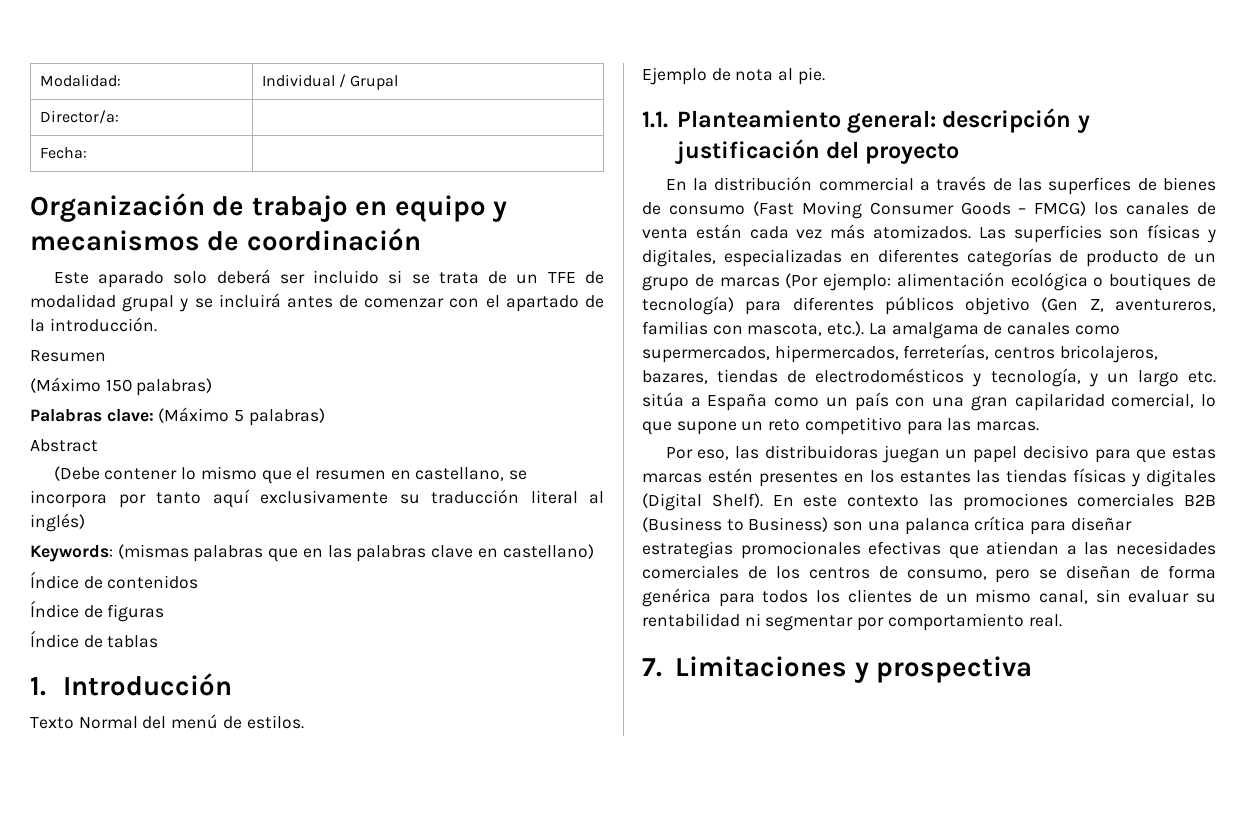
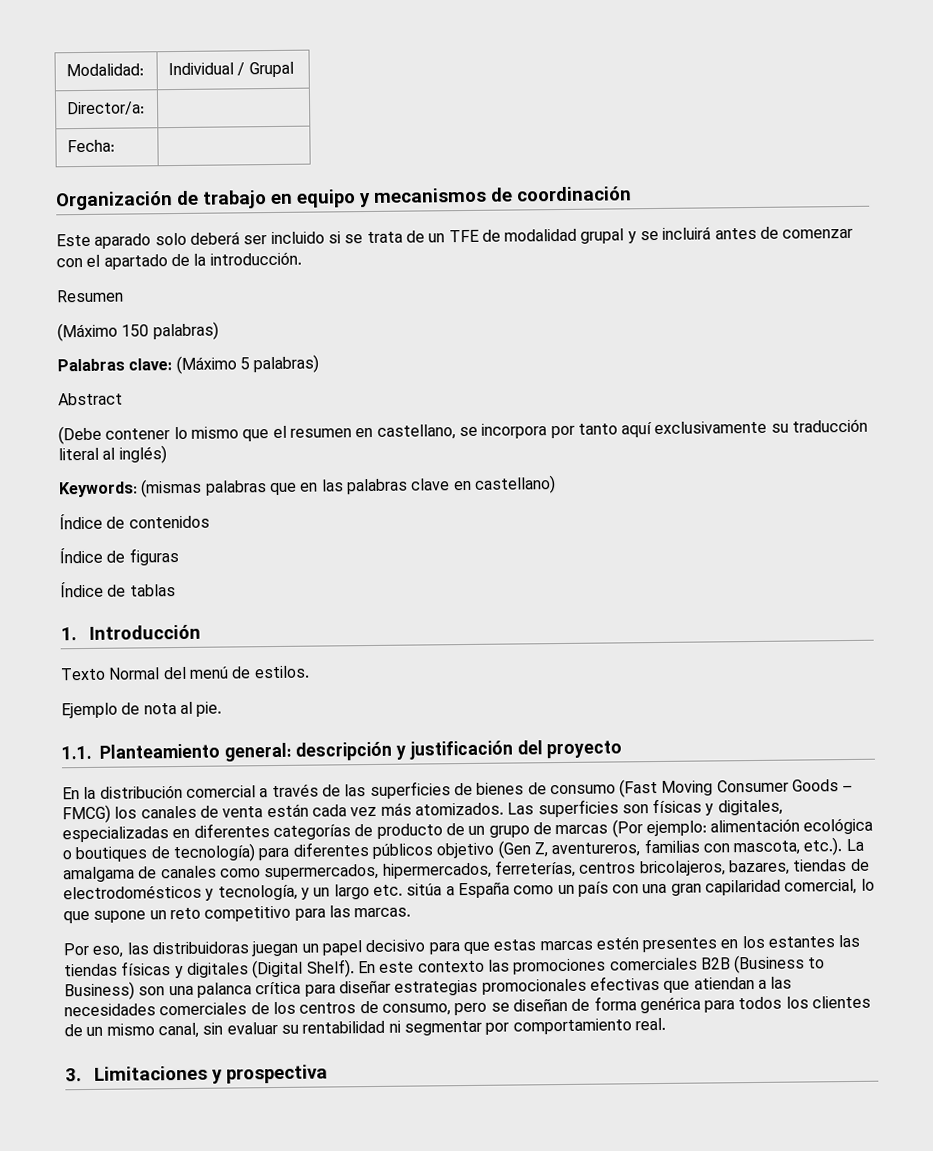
- En la distribución commercial a través de las superfices de bienes de consumo (Fast Moving Consumer Goods – FMCG) los canales de venta están cada vez más atomizados.
+ En la distribución comercial a través de las superficies de bienes de consumo (Fast Moving Consumer Goods – FMCG) los canales de venta están cada vez más atomizados.
- 7. Limitaciones y prospectiva
+ 3. Limitaciones y prospectiva

